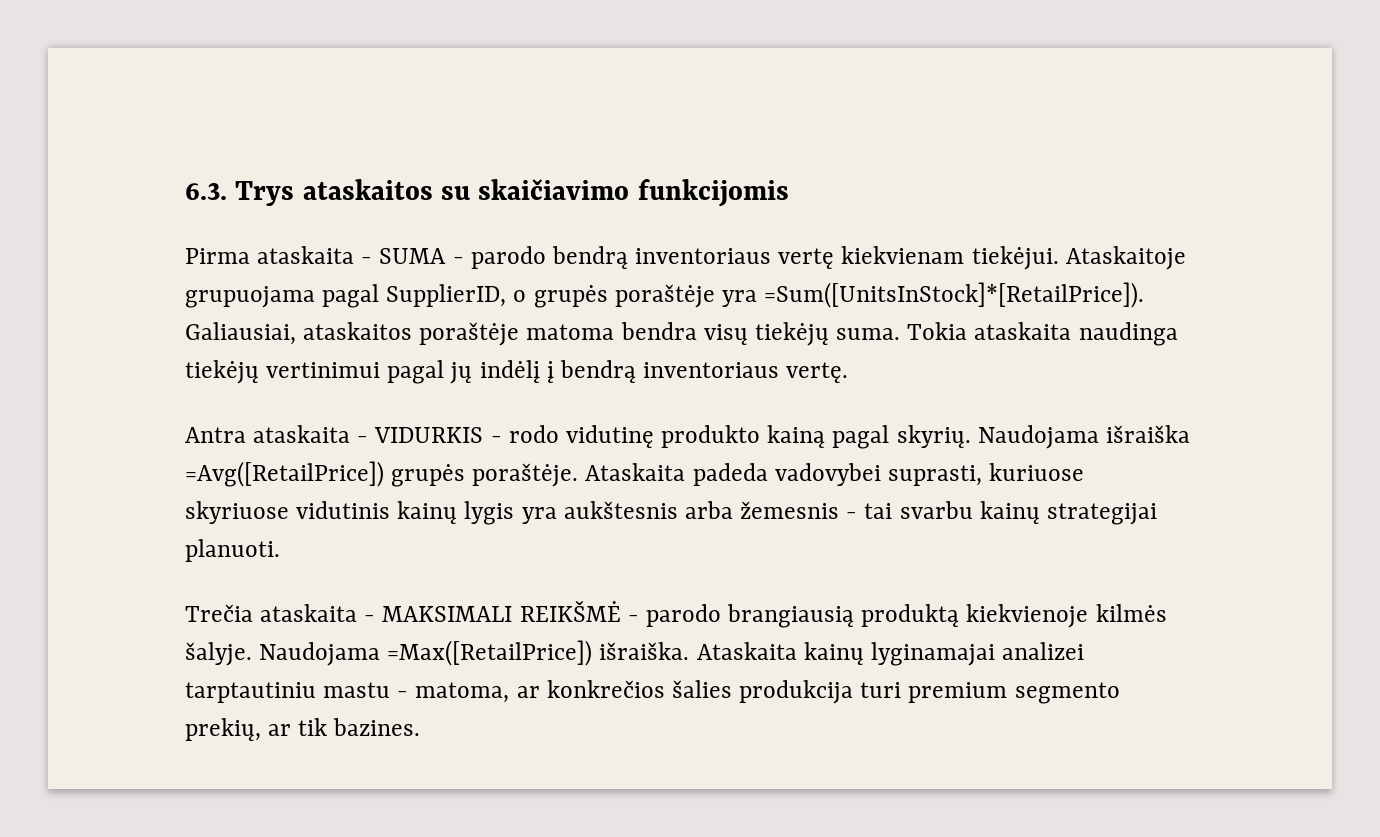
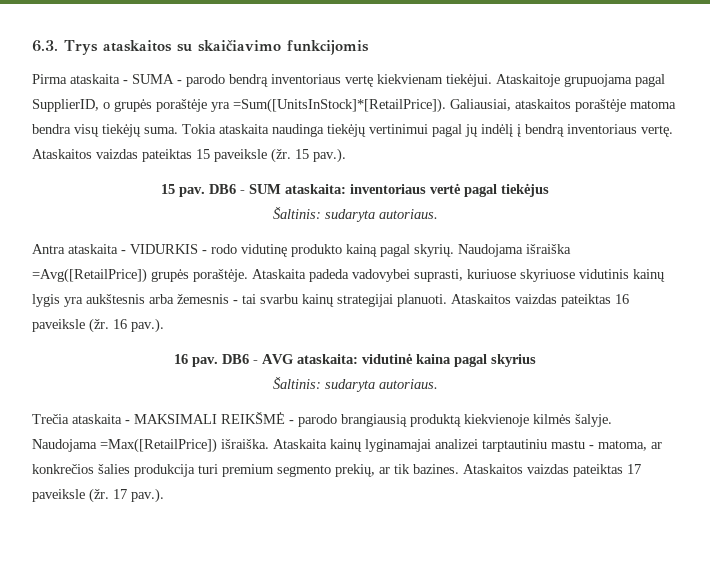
+ Ataskaitos vaizdas pateiktas 15 paveiksle (žr. 15 pav.).
+ 15 pav. DB6 - SUM ataskaita: inventoriaus vertė pagal tiekėjus
+ Šaltinis: sudaryta autoriaus.
+ Ataskaitos vaizdas pateiktas 16 paveiksle (žr. 16 pav.).
+ 16 pav. DB6 - AVG ataskaita: vidutinė kaina pagal skyrius
+ Šaltinis: sudaryta autoriaus.
+ Ataskaitos vaizdas pateiktas 17 paveiksle (žr. 17 pav.).

